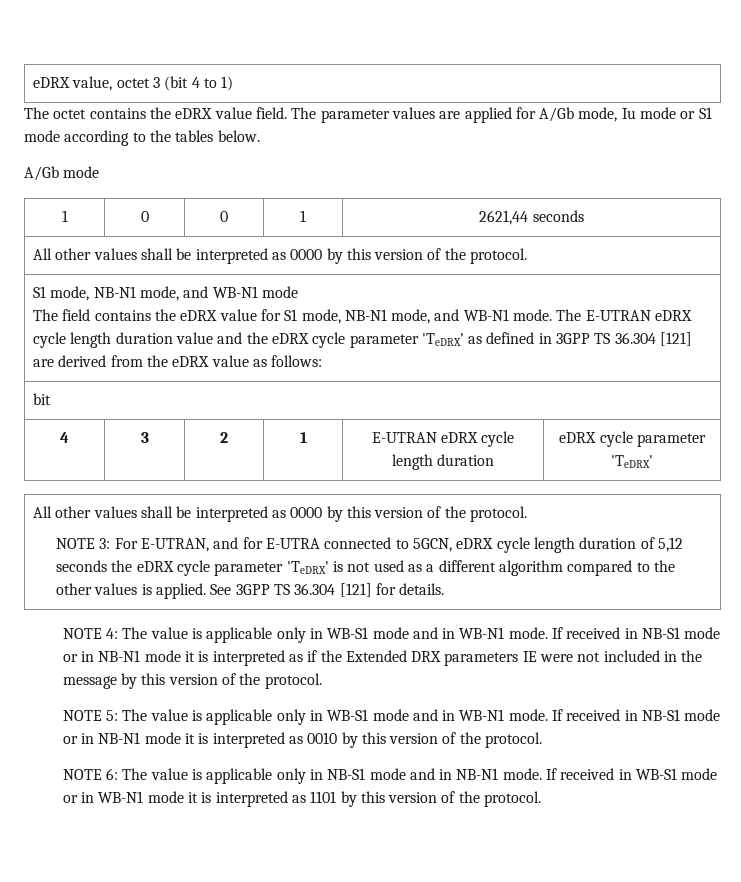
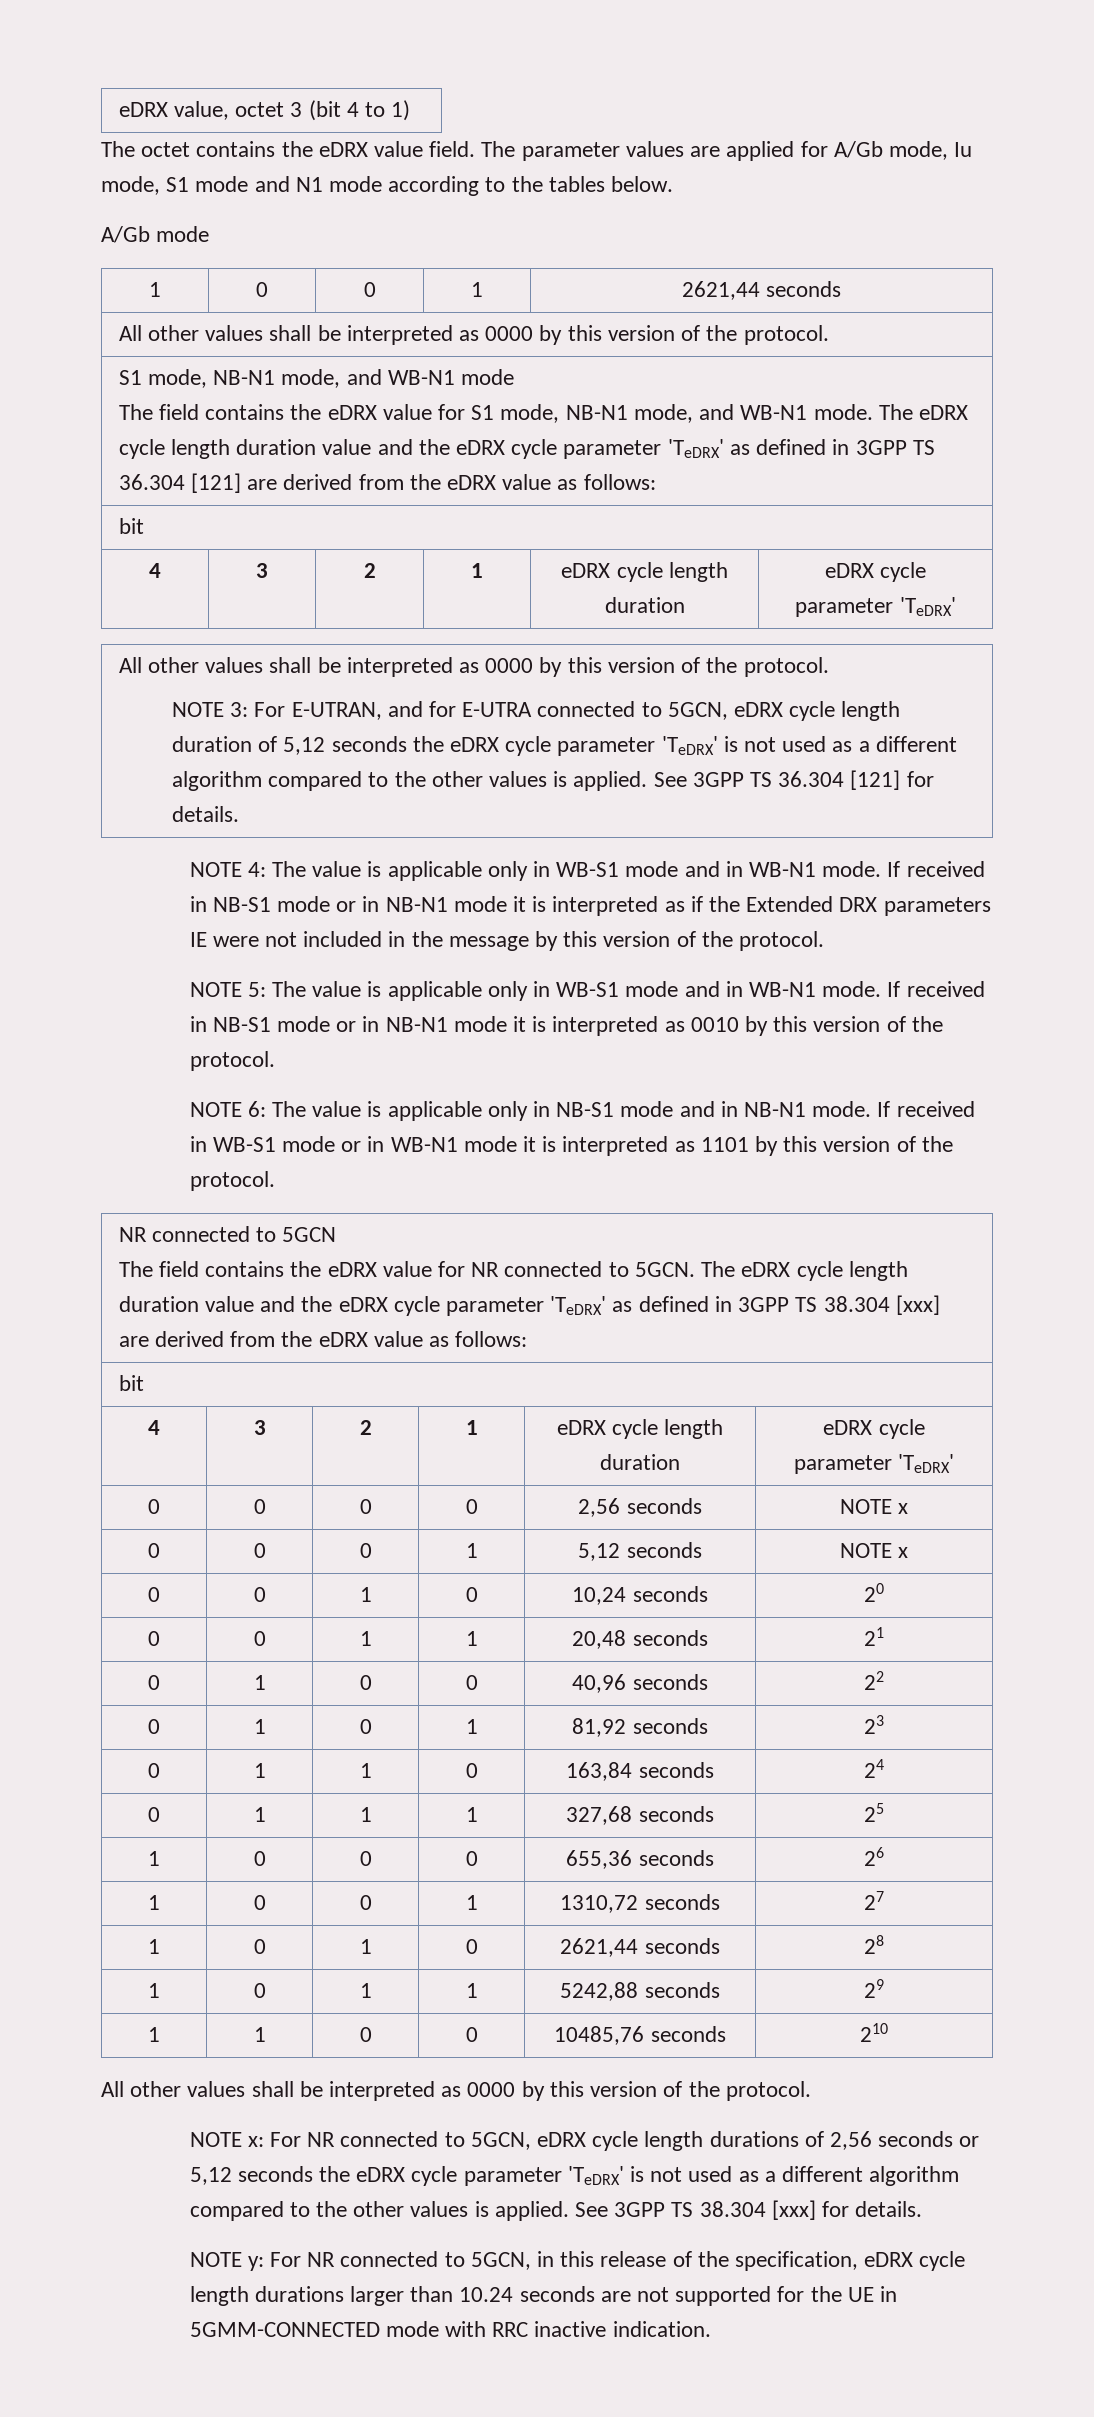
- The parameter values are applied for A/Gb mode, Iu mode or S1 mode according to the tables below.
+ The parameter values are applied for A/Gb mode, Iu mode, S1 mode and N1 mode according to the tables below.
- The E-UTRAN eDRX cycle length duration value and the eDRX cycle parameter 'TeDRX' as defined in 3GPP TS 36.304 [121] are derived from the eDRX value as follows:
+ The eDRX cycle length duration value and the eDRX cycle parameter 'TeDRX' as defined in 3GPP TS 36.304 [121] are derived from the eDRX value as follows:
  bit
- 4 | 3 | 2 | 1 | E-UTRAN eDRX cycle length duration | eDRX cycle parameter 'TeDRX'
+ 4 | 3 | 2 | 1 | eDRX cycle length duration | eDRX cycle parameter 'TeDRX'
+ NR connected to 5GCN
+ The field contains the eDRX value for NR connected to 5GCN. The eDRX cycle length duration value and the eDRX cycle parameter 'TeDRX' as defined in 3GPP TS 38.304 [xxx] are derived from the eDRX value as follows:
+ bit
+ 4 | 3 | 2 | 1 | eDRX cycle length duration | eDRX cycle parameter 'TeDRX'
+ 0 | 0 | 0 | 0 | 2,56 seconds | NOTE x
+ 0 | 0 | 0 | 1 | 5,12 seconds | NOTE x
+ 0 | 0 | 1 | 0 | 10,24 seconds | 20
+ 0 | 0 | 1 | 1 | 20,48 seconds | 21
+ 0 | 1 | 0 | 0 | 40,96 seconds | 22
+ 0 | 1 | 0 | 1 | 81,92 seconds | 23
+ 0 | 1 | 1 | 0 | 163,84 seconds | 24
+ 0 | 1 | 1 | 1 | 327,68 seconds | 25
+ 1 | 0 | 0 | 0 | 655,36 seconds | 26
+ 1 | 0 | 0 | 1 | 1310,72 seconds | 27
+ 1 | 0 | 1 | 0 | 2621,44 seconds | 28
+ 1 | 0 | 1 | 1 | 5242,88 seconds | 29
+ 1 | 1 | 0 | 0 | 10485,76 seconds | 210
+ All other values shall be interpreted as 0000 by this version of the protocol.
+ NOTE x: For NR connected to 5GCN, eDRX cycle length durations of 2,56 seconds or 5,12 seconds the eDRX cycle parameter 'TeDRX' is not used as a different algorithm compared to the other values is applied. See 3GPP TS 38.304 [xxx] for details.
+ NOTE y: For NR connected to 5GCN, in this release of the specification, eDRX cycle length durations larger than 10.24 seconds are not supported for the UE in 5GMM-CONNECTED mode with RRC inactive indication.

